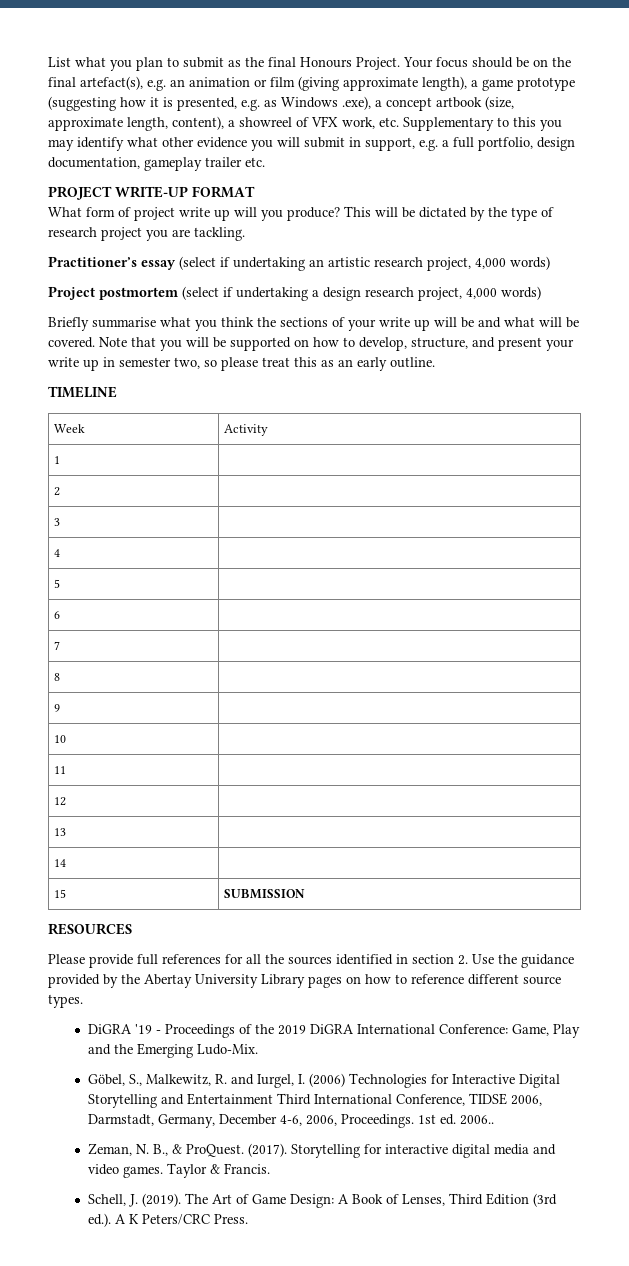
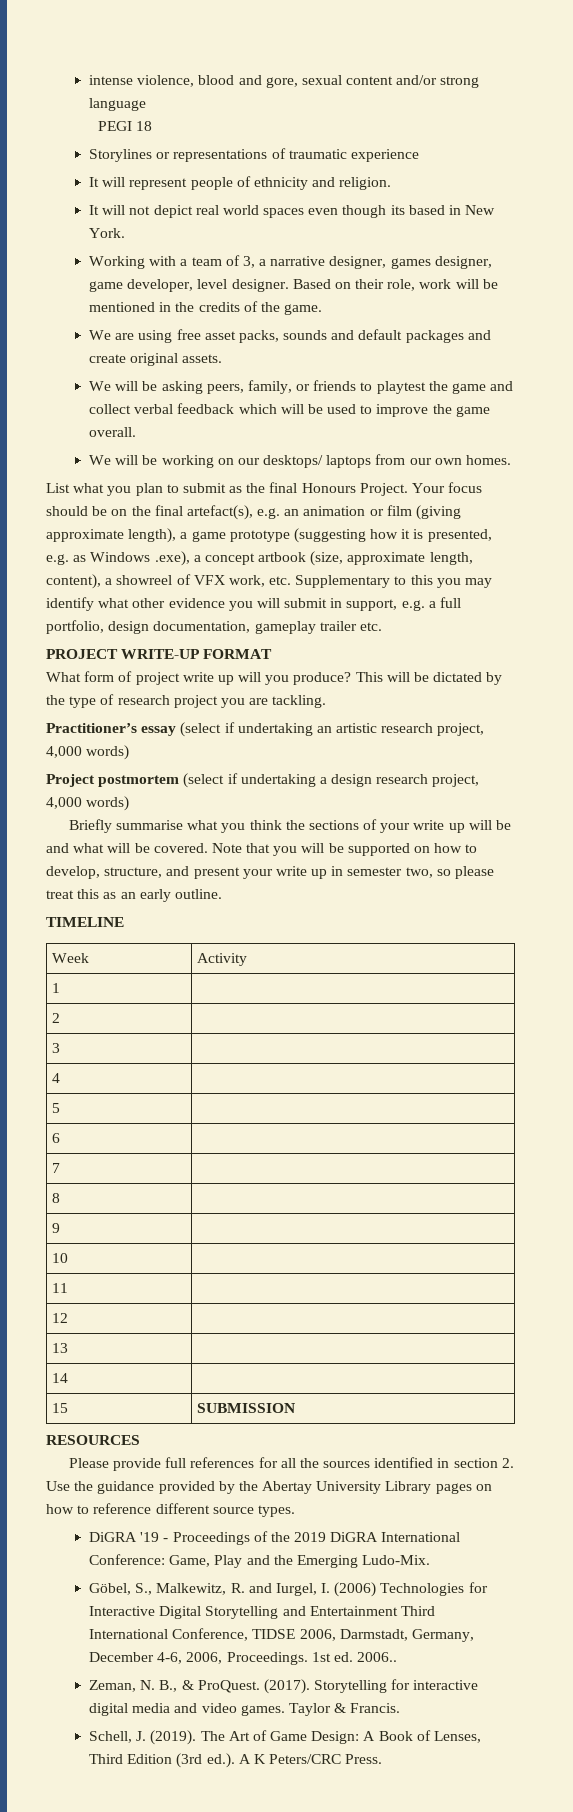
+ intense violence, blood and gore, sexual content and/or strong language
+ PEGI 18
+ Storylines or representations of traumatic experience
+ It will represent people of ethnicity and religion.
+ It will not depict real world spaces even though its based in New York.
+ Working with a team of 3, a narrative designer, games designer, game developer, level designer. Based on their role, work will be mentioned in the credits of the game.
+ We are using free asset packs, sounds and default packages and create original assets.
+ We will be asking peers, family, or friends to playtest the game and collect verbal feedback which will be used to improve the game overall.
+ We will be working on our desktops/ laptops from our own homes.

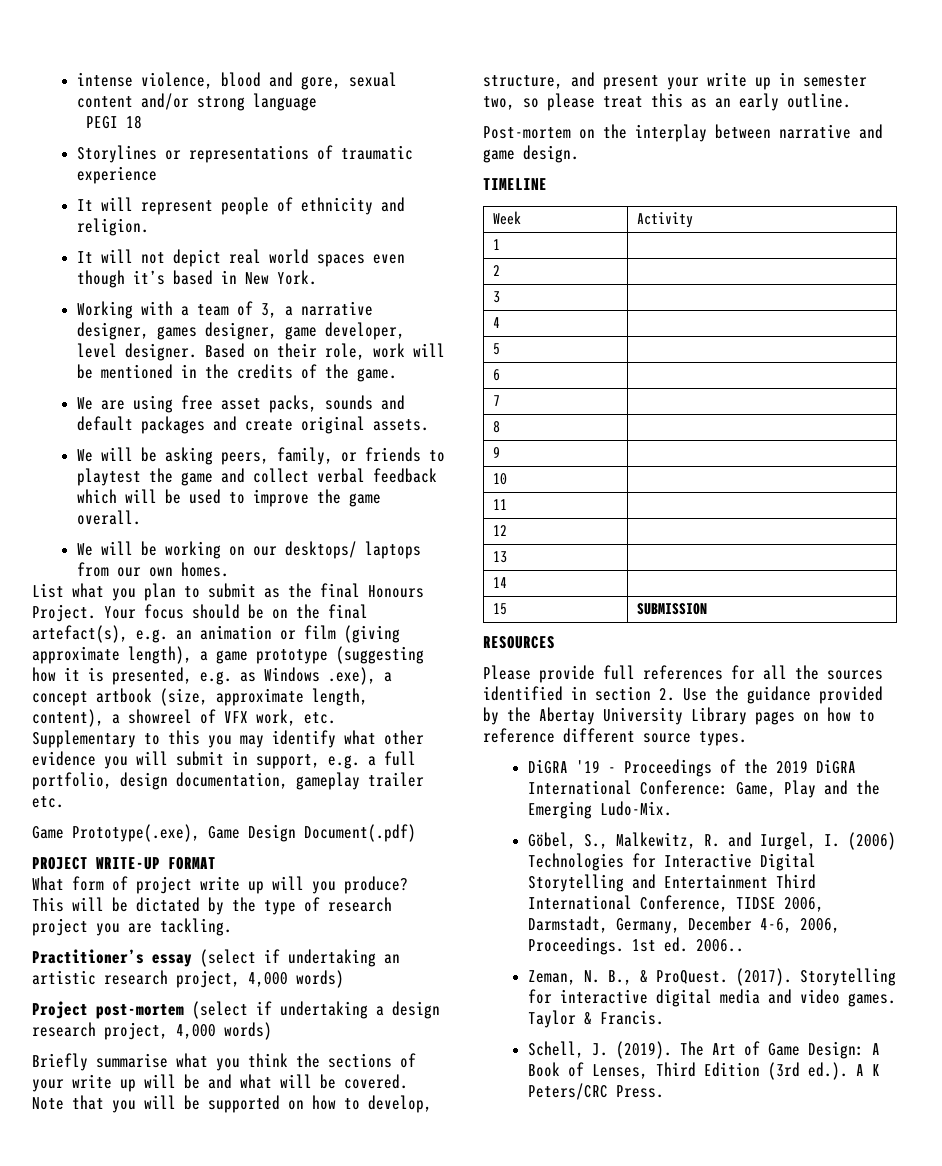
- It will not depict real world spaces even though its based in New York.
+ It will not depict real world spaces even though it’s based in New York.
+ Game Prototype(.exe), Game Design Document(.pdf)
- Project postmortem (select if undertaking a design research project, 4,000 words)
+ Project post-mortem (select if undertaking a design research project, 4,000 words)
+ Post-mortem on the interplay between narrative and game design.

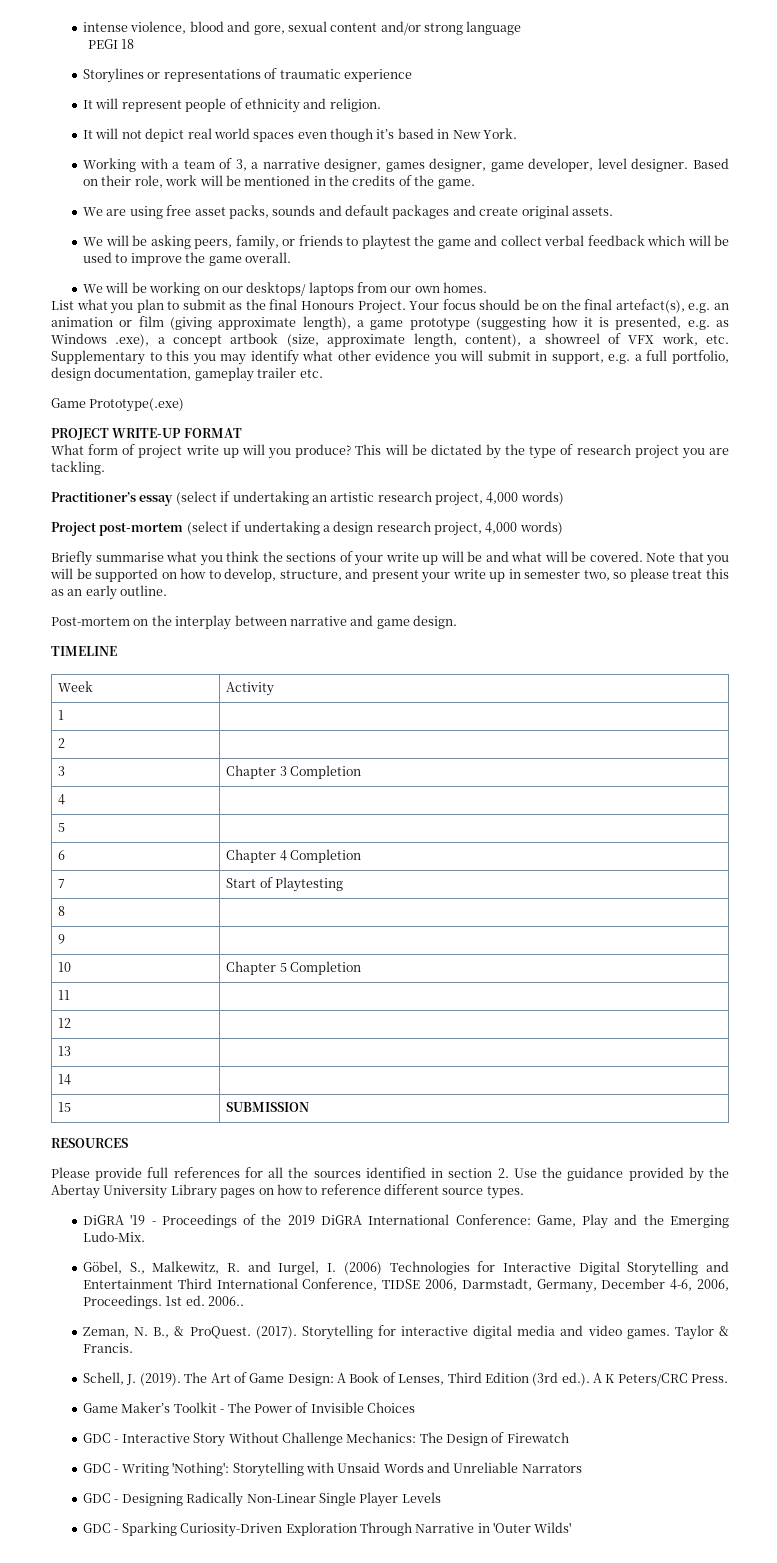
- Game Prototype(.exe), Game Design Document(.pdf)
+ Game Prototype(.exe)
- 3 |
+ 3 | Chapter 3 Completion
- 6 |
- 7 |
+ 6 | Chapter 4 Completion
+ 7 | Start of Playtesting
- 10 |
+ 10 | Chapter 5 Completion
+ Game Maker’s Toolkit - The Power of Invisible Choices
+ GDC - Interactive Story Without Challenge Mechanics: The Design of Firewatch
+ GDC - Writing 'Nothing': Storytelling with Unsaid Words and Unreliable Narrators
+ GDC - Designing Radically Non-Linear Single Player Levels
+ GDC - Sparking Curiosity-Driven Exploration Through Narrative in 'Outer Wilds'

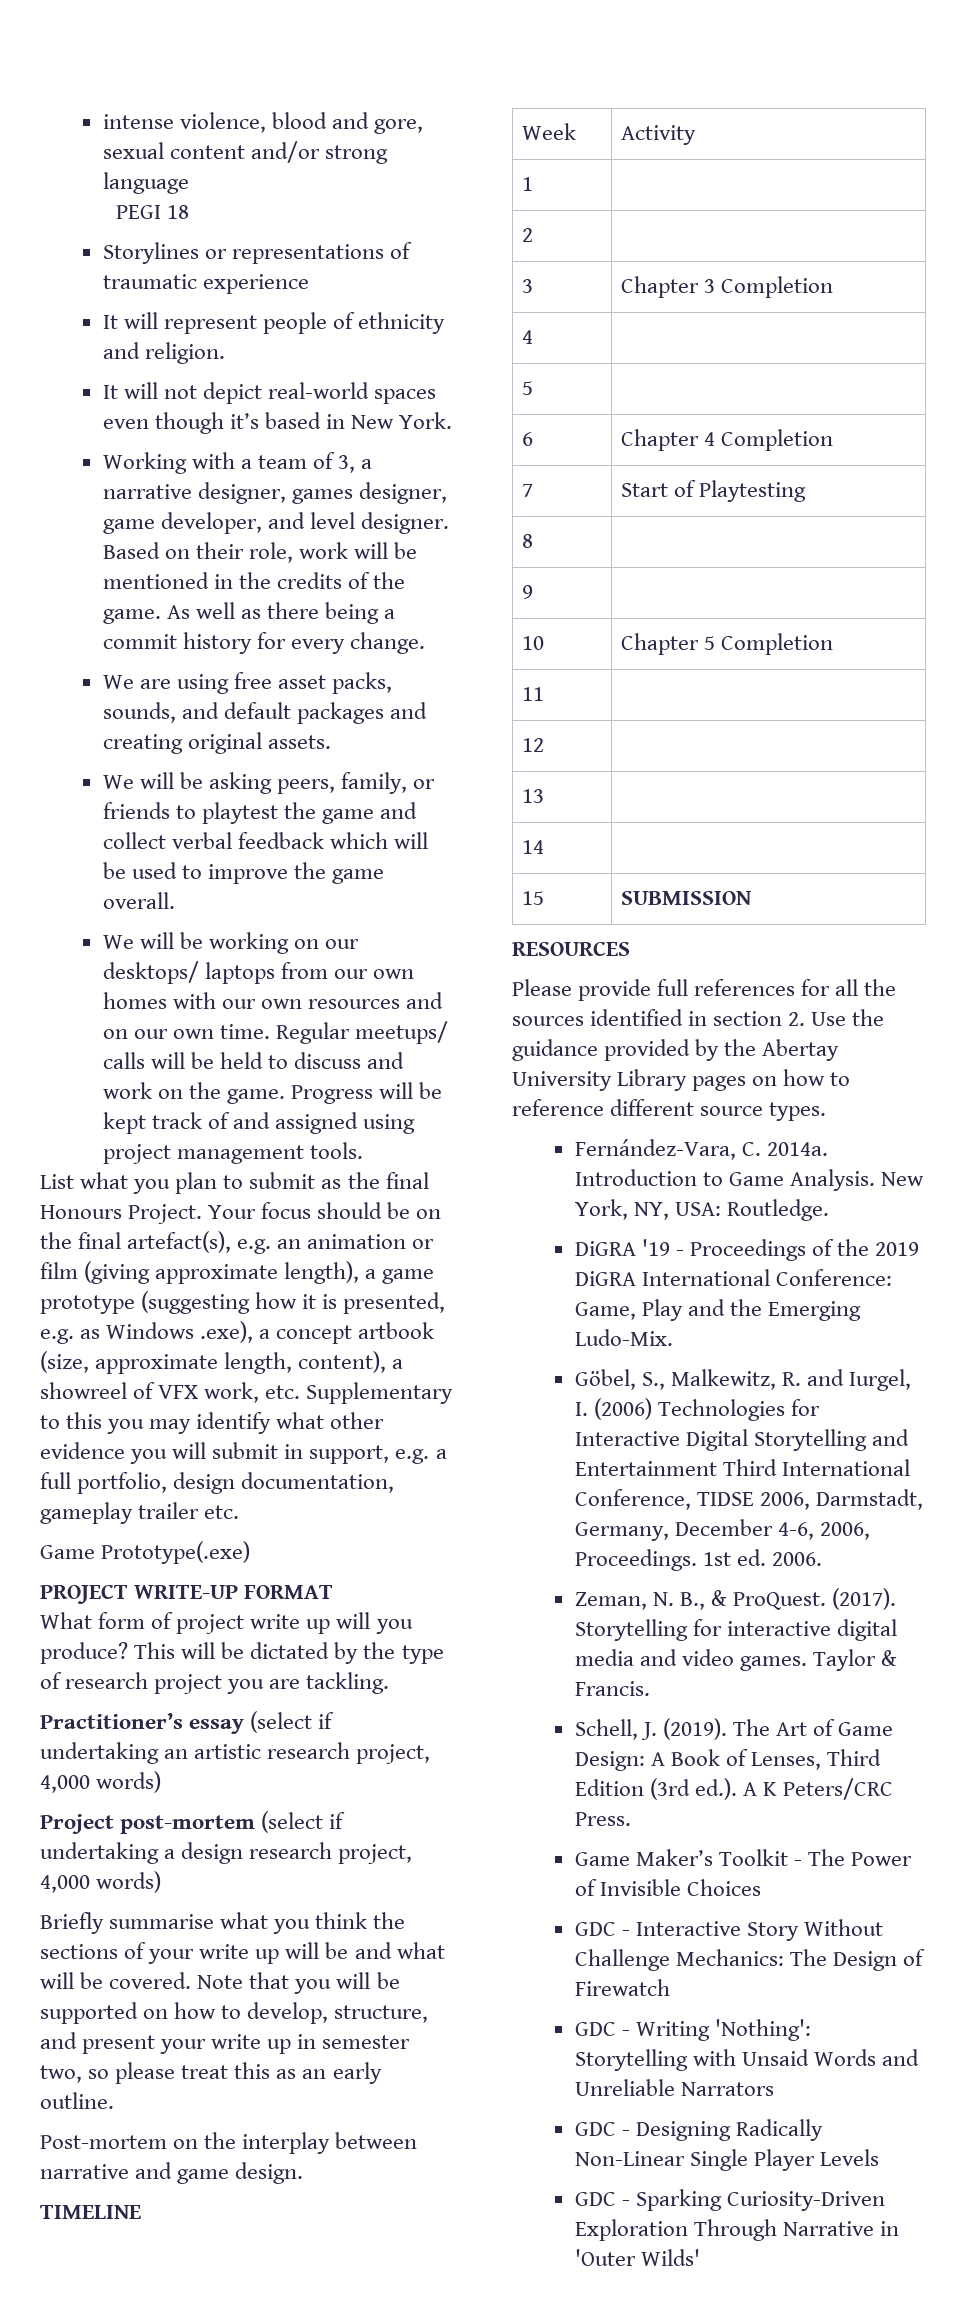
- It will not depict real world spaces even though it’s based in New York.
+ It will not depict real-world spaces even though it’s based in New York.
- Working with a team of 3, a narrative designer, games designer, game developer, level designer.
+ Working with a team of 3, a narrative designer, games designer, game developer, and level designer.
+ As well as there being a commit history for every change.
- We are using free asset packs, sounds and default packages and create original assets.
+ We are using free asset packs, sounds, and default packages and creating original assets.
- We will be working on our desktops/ laptops from our own homes.
+ We will be working on our desktops/ laptops from our own homes with our own resources and on our own time. Regular meetups/ calls will be held to discuss and work on the game. Progress will be kept track of and assigned using project management tools.
+ Fernández-Vara, C. 2014a. Introduction to Game Analysis. New York, NY, USA: Routledge.
- 1st ed. 2006..
+ 1st ed. 2006.

